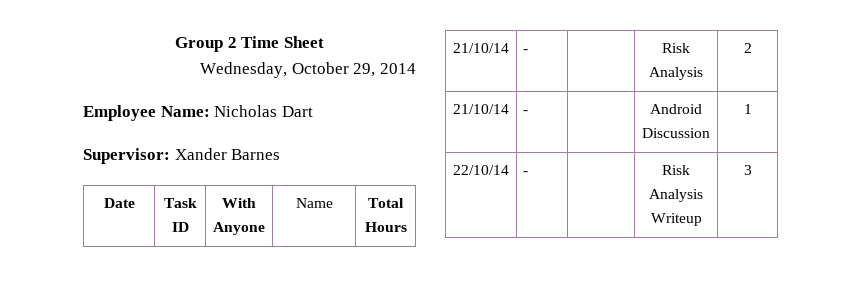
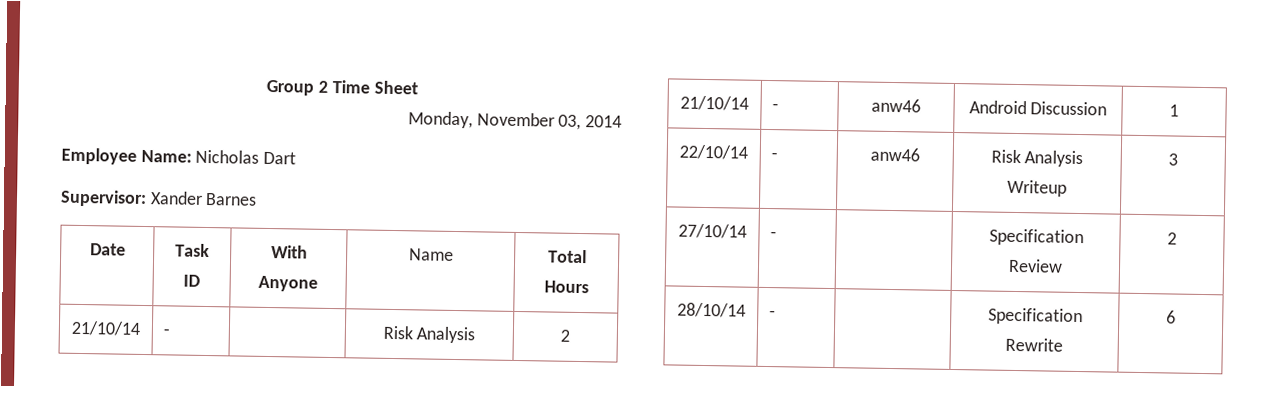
- Wednesday, October 29, 2014
+ Monday, November 03, 2014
- 21/10/14 | - | | Android Discussion | 1
+ 21/10/14 | - | anw46 | Android Discussion | 1
- 22/10/14 | - | | Risk Analysis Writeup | 3
+ 22/10/14 | - | anw46 | Risk Analysis Writeup | 3
+ 27/10/14 | - | | Specification Review | 2
+ 28/10/14 | - | | Specification Rewrite | 6

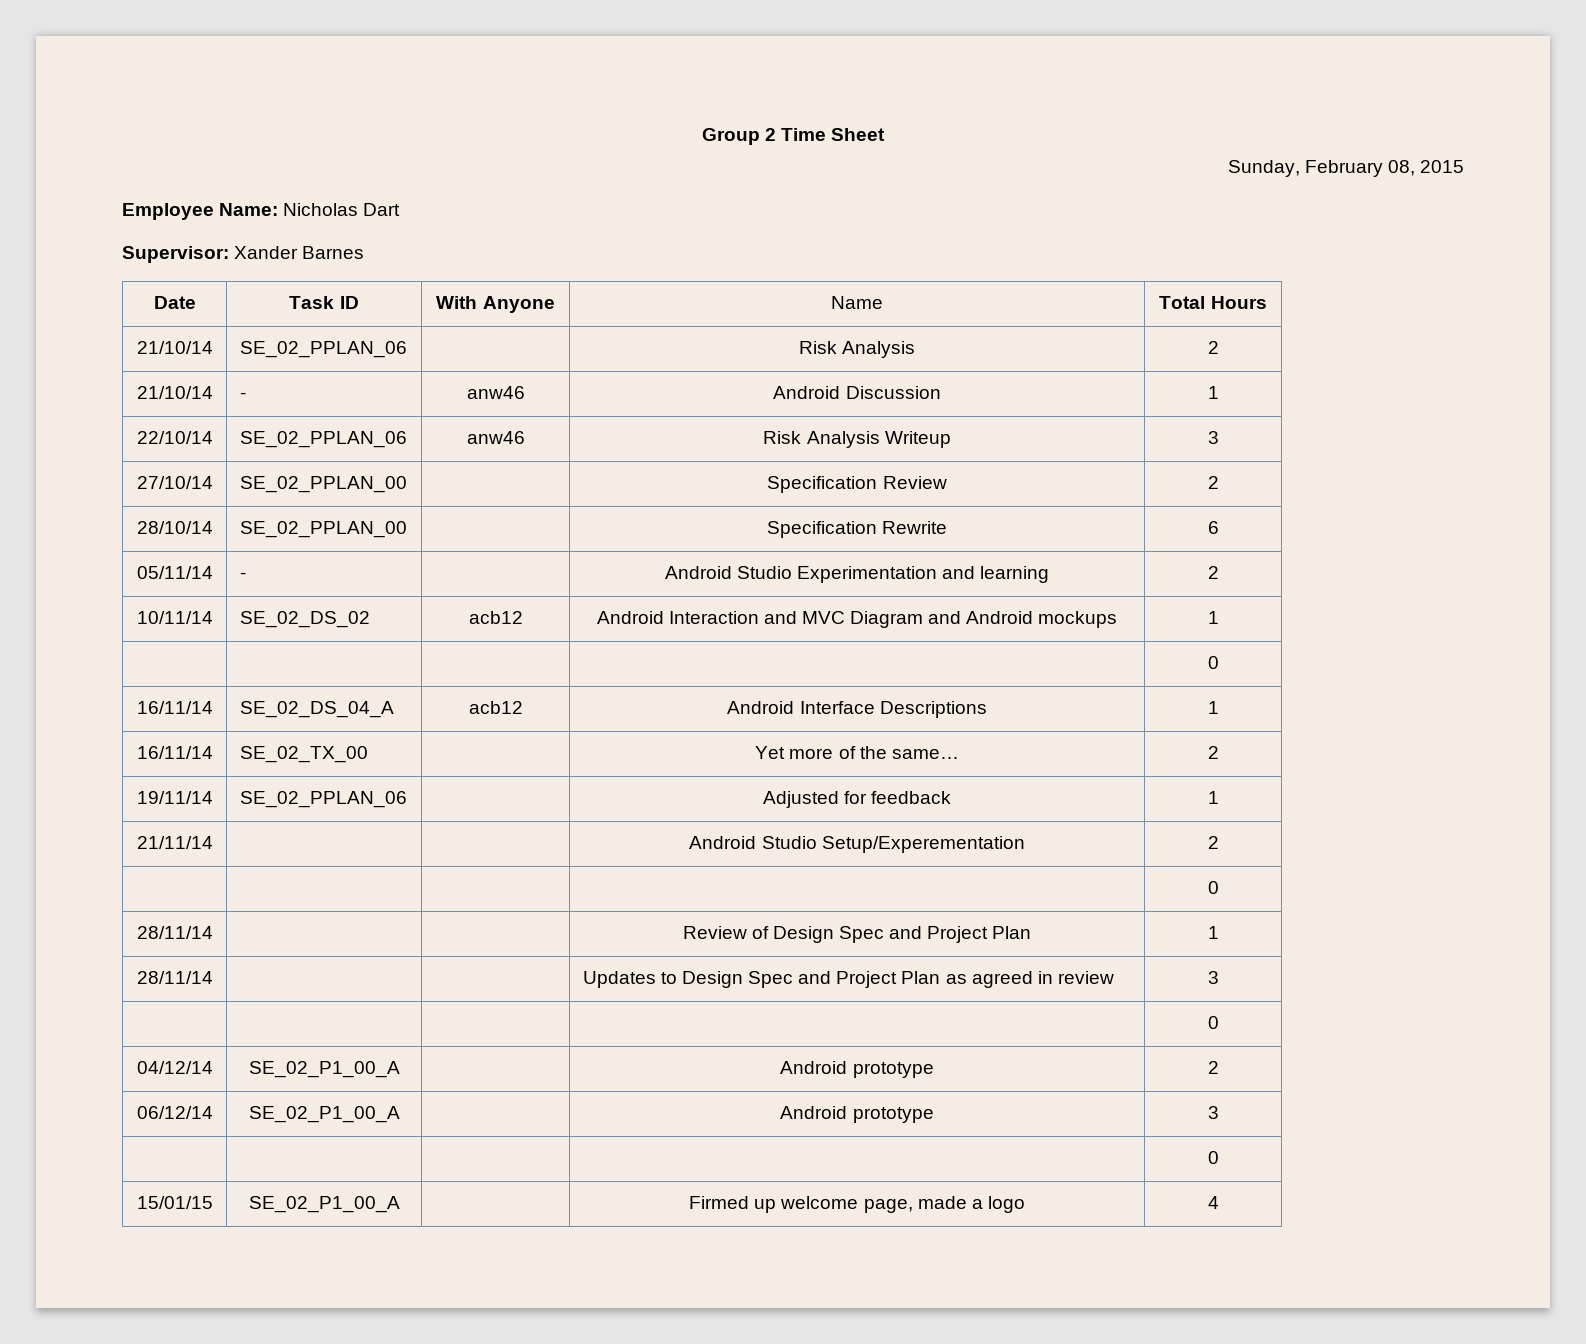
- Monday, November 03, 2014
+ Sunday, February 08, 2015
- 21/10/14 | - | | Risk Analysis | 2
+ 21/10/14 | SE_02_PPLAN_06 | | Risk Analysis | 2
- 22/10/14 | - | anw46 | Risk Analysis Writeup | 3
+ 22/10/14 | SE_02_PPLAN_06 | anw46 | Risk Analysis Writeup | 3
- 27/10/14 | - | | Specification Review | 2
+ 27/10/14 | SE_02_PPLAN_00 | | Specification Review | 2
- 28/10/14 | - | | Specification Rewrite | 6
+ 28/10/14 | SE_02_PPLAN_00 | | Specification Rewrite | 6
+ 05/11/14 | - | | Android Studio Experimentation and learning | 2
+ 10/11/14 | SE_02_DS_02 | acb12 | Android Interaction and MVC Diagram and Android mockups | 1
+ | | | | 0
+ 16/11/14 | SE_02_DS_04_A | acb12 | Android Interface Descriptions | 1
+ 16/11/14 | SE_02_TX_00 | | Yet more of the same… | 2
+ 19/11/14 | SE_02_PPLAN_06 | | Adjusted for feedback | 1
+ 21/11/14 | | | Android Studio Setup/Experementation | 2
+ | | | | 0
+ 28/11/14 | | | Review of Design Spec and Project Plan | 1
+ 28/11/14 | | | Updates to Design Spec and Project Plan as agreed in review | 3
+ | | | | 0
+ 04/12/14 | SE_02_P1_00_A | | Android prototype | 2
+ 06/12/14 | SE_02_P1_00_A | | Android prototype | 3
+ | | | | 0
+ 15/01/15 | SE_02_P1_00_A | | Firmed up welcome page, made a logo | 4

